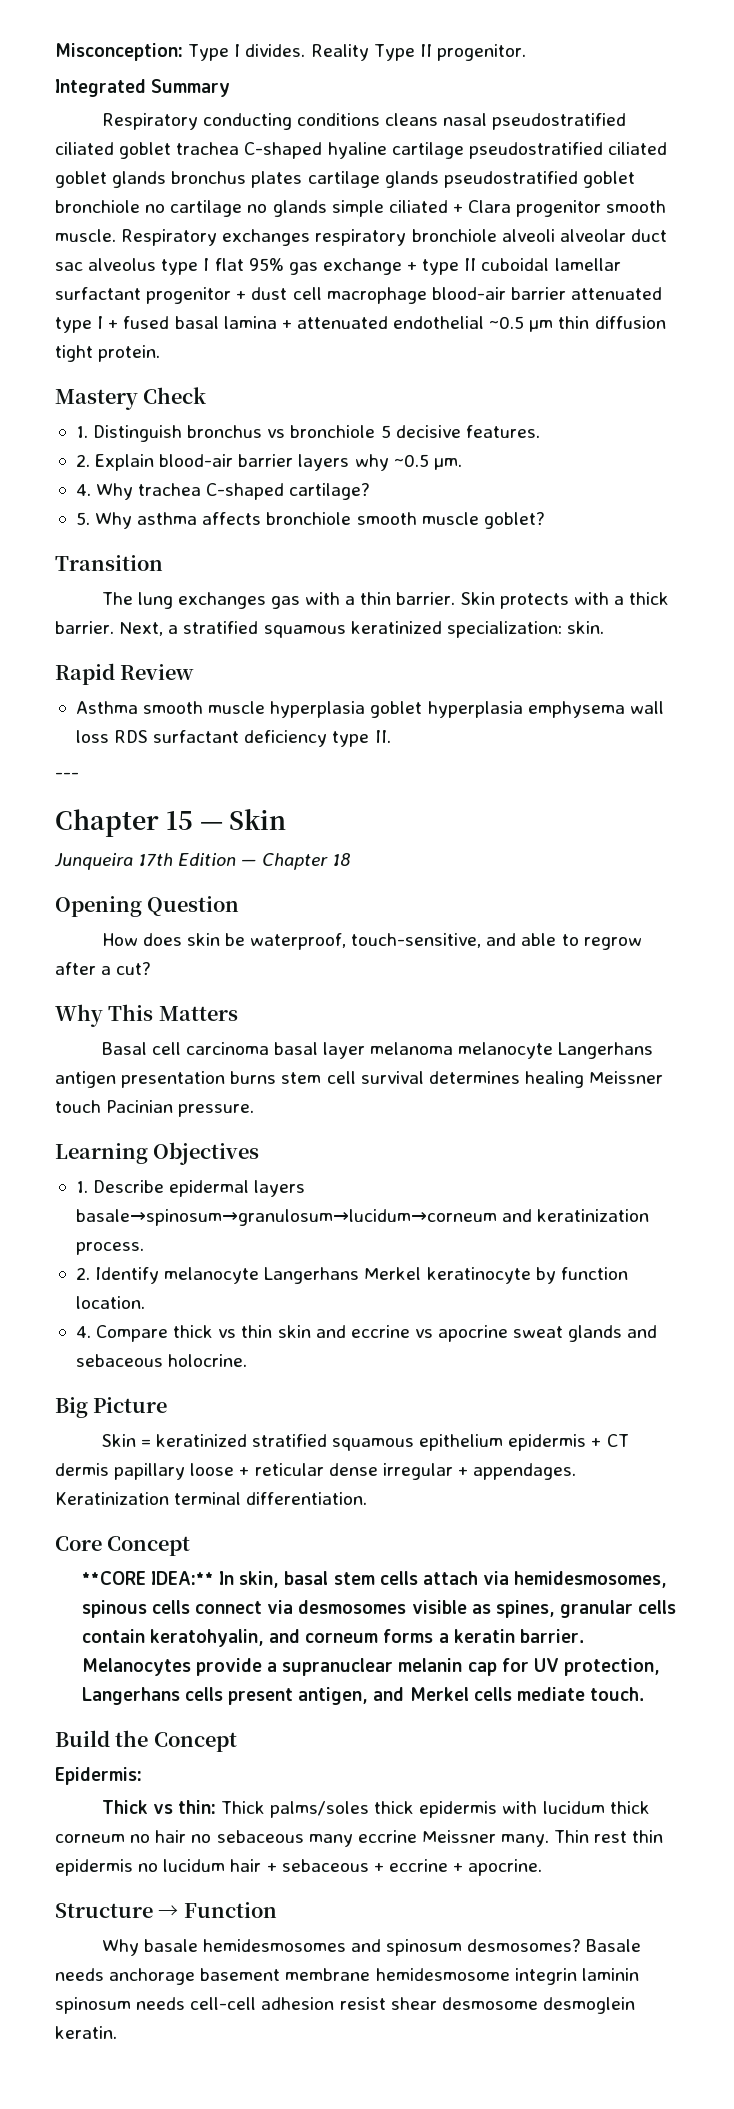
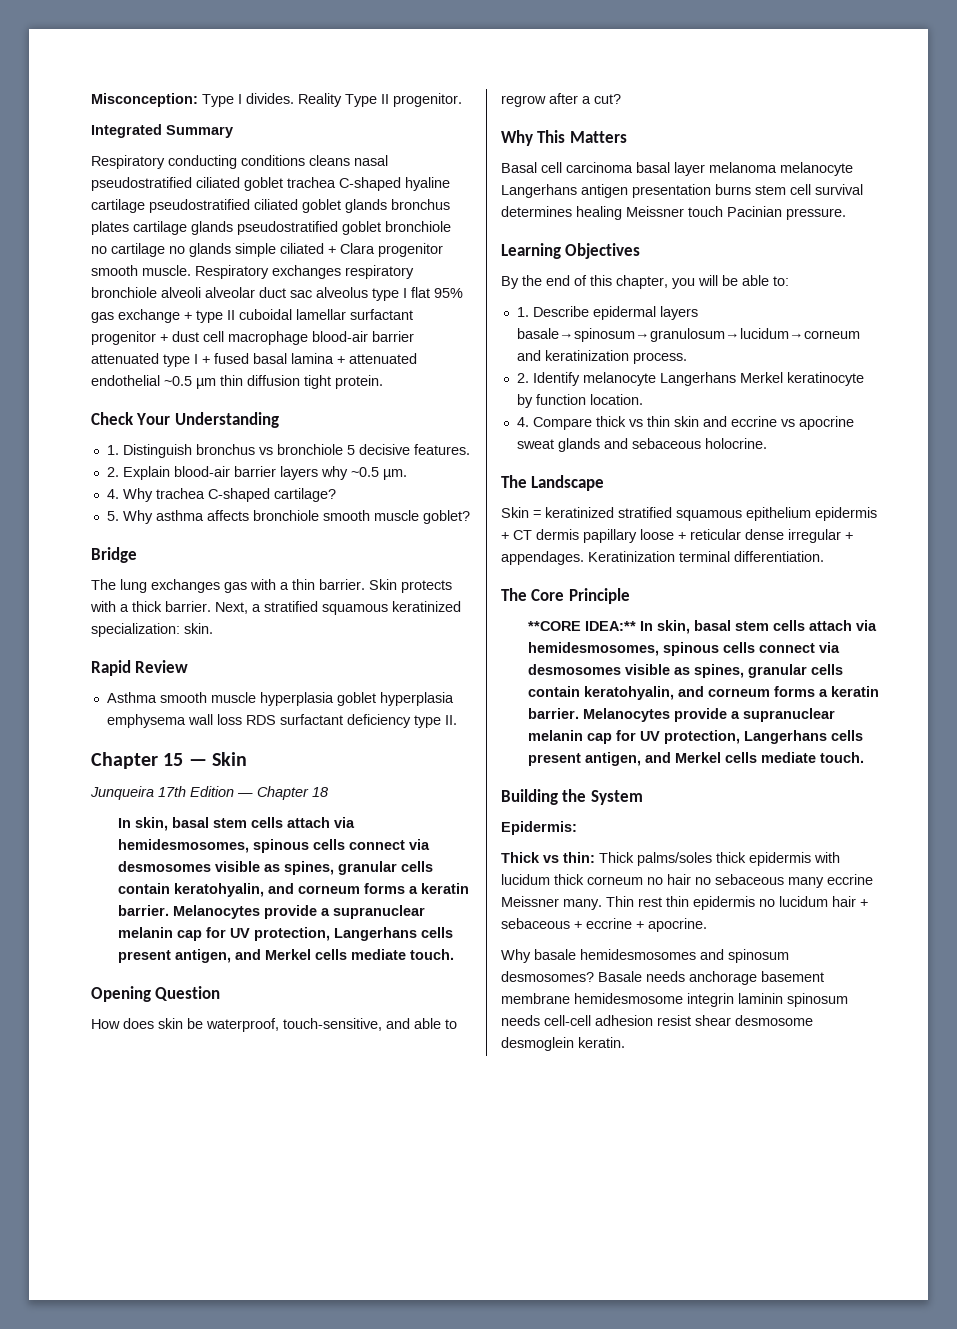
- Mastery Check
+ Check Your Understanding
- Transition
+ Bridge
- ---
  Junqueira 17th Edition — Chapter 18
+ In skin, basal stem cells attach via hemidesmosomes, spinous cells connect via desmosomes visible as spines, granular cells contain keratohyalin, and corneum forms a keratin barrier. Melanocytes provide a supranuclear melanin cap for UV protection, Langerhans cells present antigen, and Merkel cells mediate touch.
+ By the end of this chapter, you will be able to:
- Big Picture
+ The Landscape
- Core Concept
+ The Core Principle
- Build the Concept
+ Building the System
- Structure → Function

